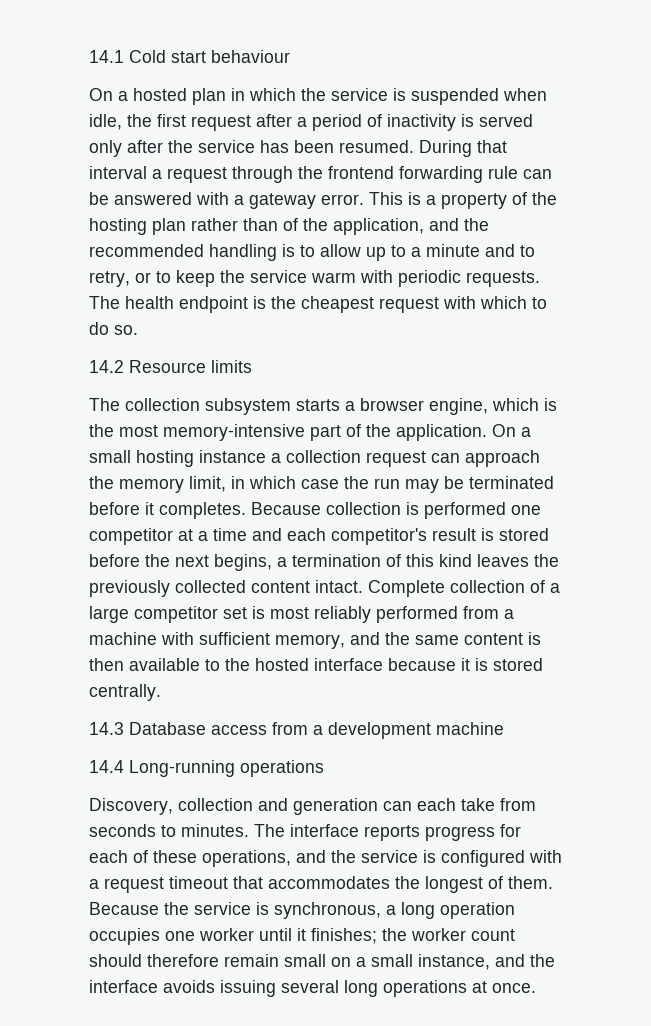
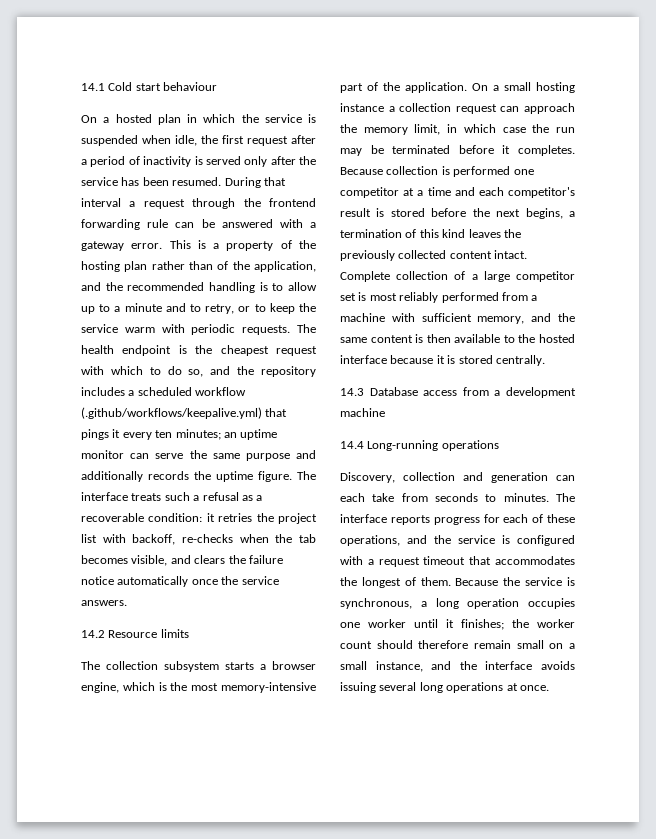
- The health endpoint is the cheapest request with which to do so.
+ The health endpoint is the cheapest request with which to do so, and the repository includes a scheduled workflow (.github/workflows/keepalive.yml) that pings it every ten minutes; an uptime monitor can serve the same purpose and additionally records the uptime figure. The interface treats such a refusal as a recoverable condition: it retries the project list with backoff, re-checks when the tab becomes visible, and clears the failure notice automatically once the service answers.

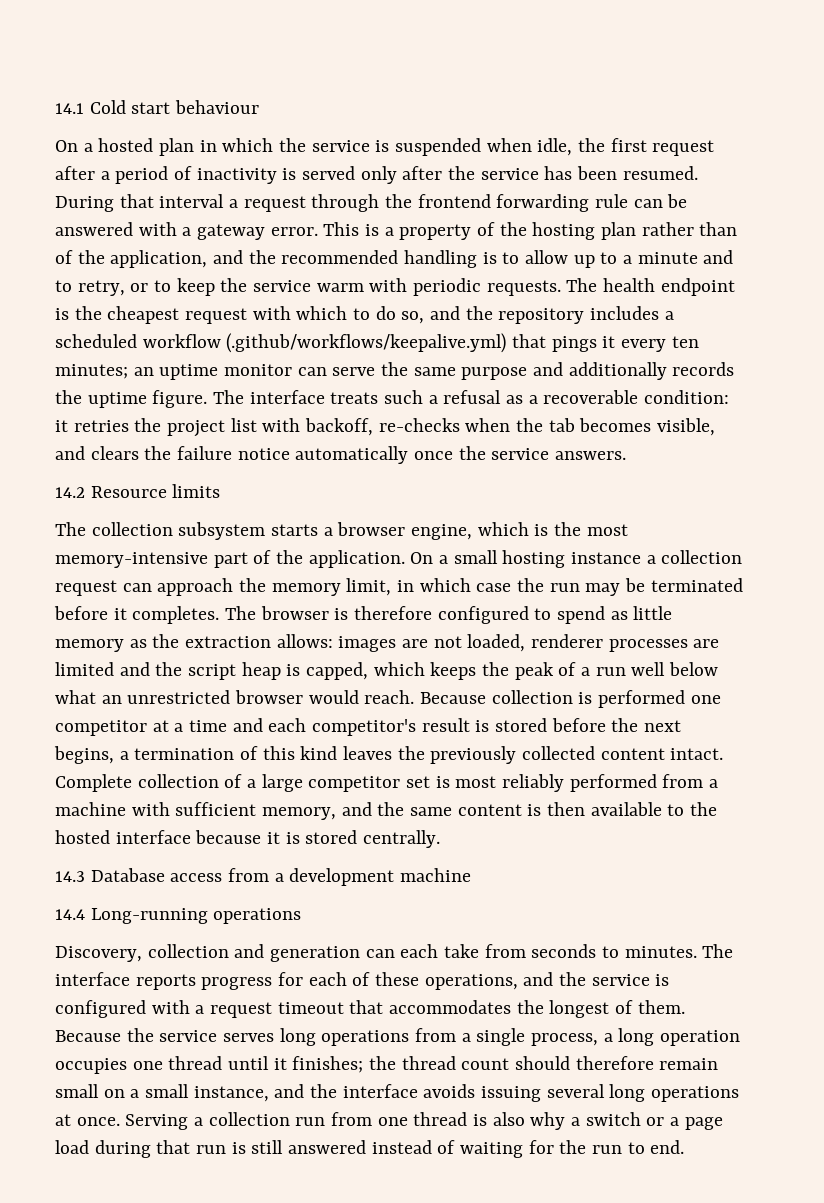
+ The browser is therefore configured to spend as little memory as the extraction allows: images are not loaded, renderer processes are limited and the script heap is capped, which keeps the peak of a run well below what an unrestricted browser would reach.
- Because the service is synchronous, a long operation occupies one worker until it finishes; the worker count should therefore remain small on a small instance, and the interface avoids issuing several long operations at once.
+ Because the service serves long operations from a single process, a long operation occupies one thread until it finishes; the thread count should therefore remain small on a small instance, and the interface avoids issuing several long operations at once.
+ Serving a collection run from one thread is also why a switch or a page load during that run is still answered instead of waiting for the run to end.

